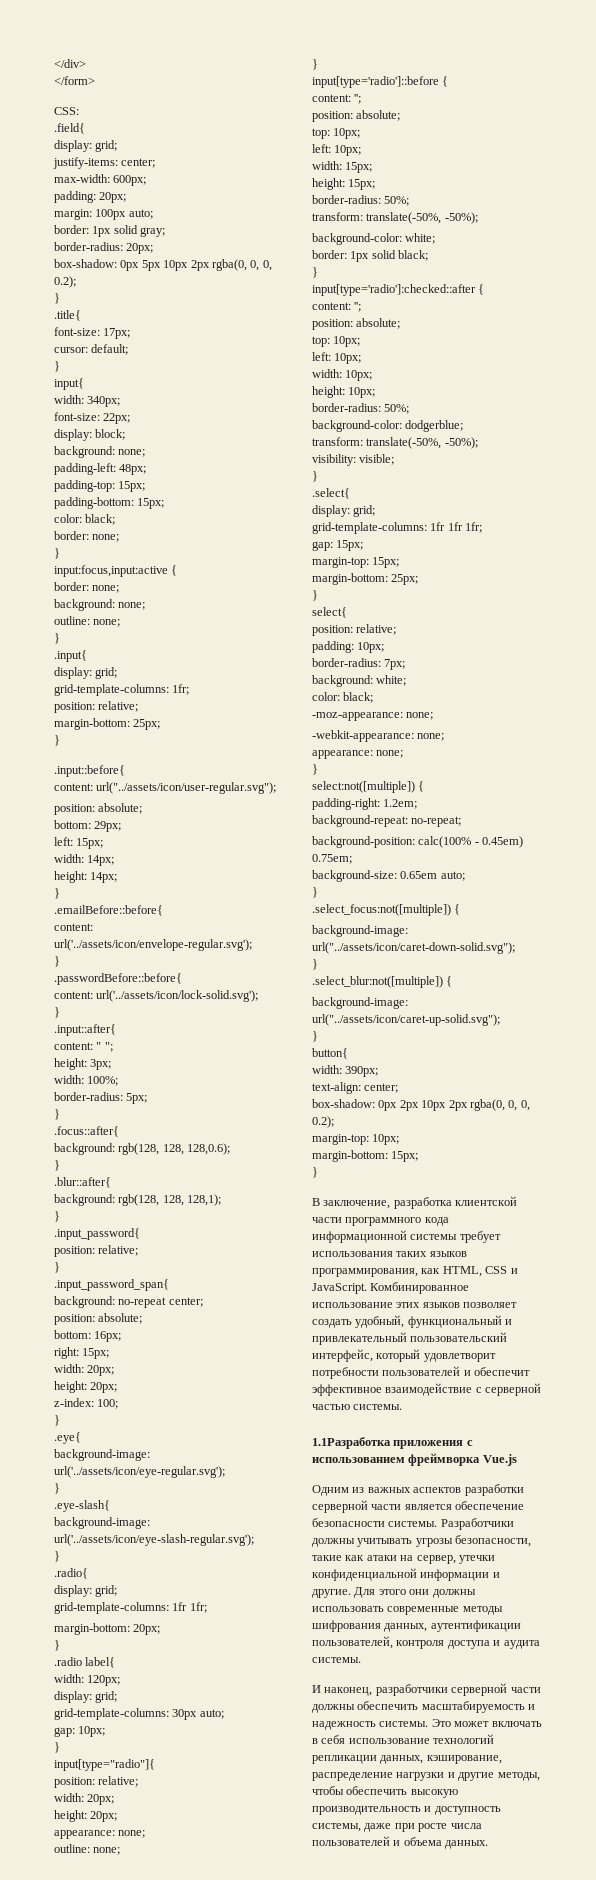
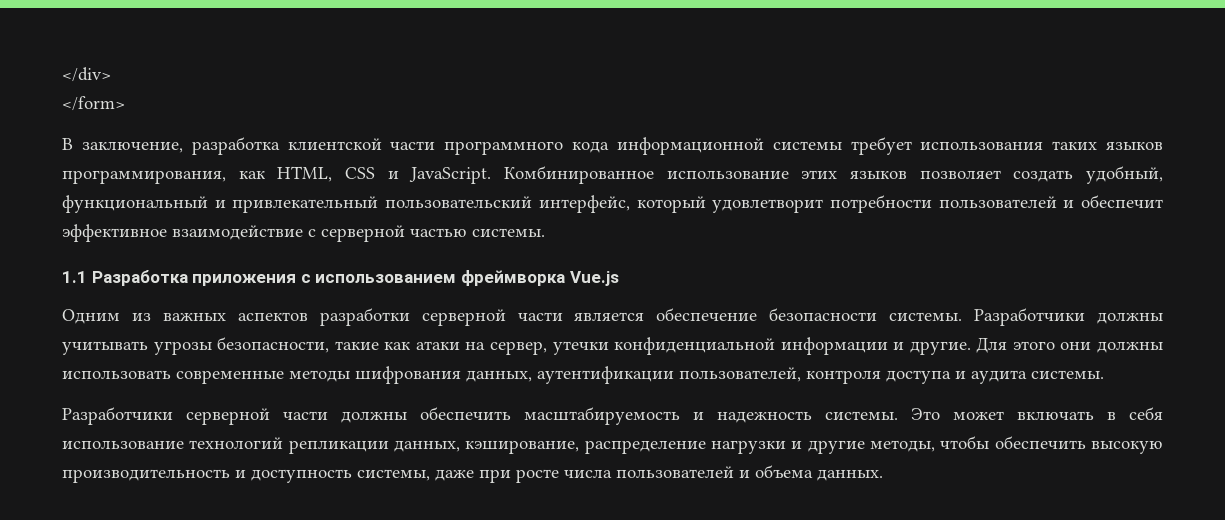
- CSS:
- .field{
- display: grid;
- justify-items: center;
- max-width: 600px;
- padding: 20px;
- margin: 100px auto;
- border: 1px solid gray;
- border-radius: 20px;
- box-shadow: 0px 5px 10px 2px rgba(0, 0, 0, 0.2);
- }
- .title{
- font-size: 17px;
- cursor: default;
- }
- input{
- width: 340px;
- font-size: 22px;
- display: block;
- background: none;
- padding-left: 48px;
- padding-top: 15px;
- padding-bottom: 15px;
- color: black;
- border: none;
- }
- input:focus,input:active {
- border: none;
- background: none;
- outline: none;
- }
- .input{
- display: grid;
- grid-template-columns: 1fr;
- position: relative;
- margin-bottom: 25px;
- }
- .input::before{
- content: url("../assets/icon/user-regular.svg");
- position: absolute;
- bottom: 29px;
- left: 15px;
- width: 14px;
- height: 14px;
- }
- .emailBefore::before{
- content: url('../assets/icon/envelope-regular.svg');
- }
- .passwordBefore::before{
- content: url('../assets/icon/lock-solid.svg');
- }
- .input::after{
- content: " ";
- height: 3px;
- width: 100%;
- border-radius: 5px;
- }
- .focus::after{
- background: rgb(128, 128, 128,0.6);
- }
- .blur::after{
- background: rgb(128, 128, 128,1);
- }
- .input_password{
- position: relative;
- }
- .input_password_span{
- background: no-repeat center;
- position: absolute;
- bottom: 16px;
- right: 15px;
- width: 20px;
- height: 20px;
- z-index: 100;
- }
- .eye{
- background-image: url('../assets/icon/eye-regular.svg');
- }
- .eye-slash{
- background-image: url('../assets/icon/eye-slash-regular.svg');
- }
- .radio{
- display: grid;
- grid-template-columns: 1fr 1fr;
- margin-bottom: 20px;
- }
- .radio label{
- width: 120px;
- display: grid;
- grid-template-columns: 30px auto;
- gap: 10px;
- }
- input[type="radio"]{
- position: relative;
- width: 20px;
- height: 20px;
- appearance: none;
- outline: none;
- }
- input[type='radio']::before {
- content: '';
- position: absolute;
- top: 10px;
- left: 10px;
- width: 15px;
- height: 15px;
- border-radius: 50%;
- transform: translate(-50%, -50%);
- background-color: white;
- border: 1px solid black;
- }
- input[type='radio']:checked::after {
- content: '';
- position: absolute;
- top: 10px;
- left: 10px;
- width: 10px;
- height: 10px;
- border-radius: 50%;
- background-color: dodgerblue;
- transform: translate(-50%, -50%);
- visibility: visible;
- }
- .select{
- display: grid;
- grid-template-columns: 1fr 1fr 1fr;
- gap: 15px;
- margin-top: 15px;
- margin-bottom: 25px;
- }
- select{
- position: relative;
- padding: 10px;
- border-radius: 7px;
- background: white;
- color: black;
- -moz-appearance: none;
- -webkit-appearance: none;
- appearance: none;
- }
- select:not([multiple]) {
- padding-right: 1.2em;
- background-repeat: no-repeat;
- background-position: calc(100% - 0.45em) 0.75em;
- background-size: 0.65em auto;
- }
- .select_focus:not([multiple]) {
- background-image: url("../assets/icon/caret-down-solid.svg");
- }
- .select_blur:not([multiple]) {
- background-image: url("../assets/icon/caret-up-solid.svg");
- }
- button{
- width: 390px;
- text-align: center;
- box-shadow: 0px 2px 10px 2px rgba(0, 0, 0, 0.2);
- margin-top: 10px;
- margin-bottom: 15px;
- }
- 1.1Разработка приложения с использованием фреймворка Vue.js
+ 1.1 Разработка приложения с использованием фреймворка Vue.js
- И наконец, разработчики серверной части должны обеспечить масштабируемость и надежность системы.
+ Разработчики серверной части должны обеспечить масштабируемость и надежность системы.

